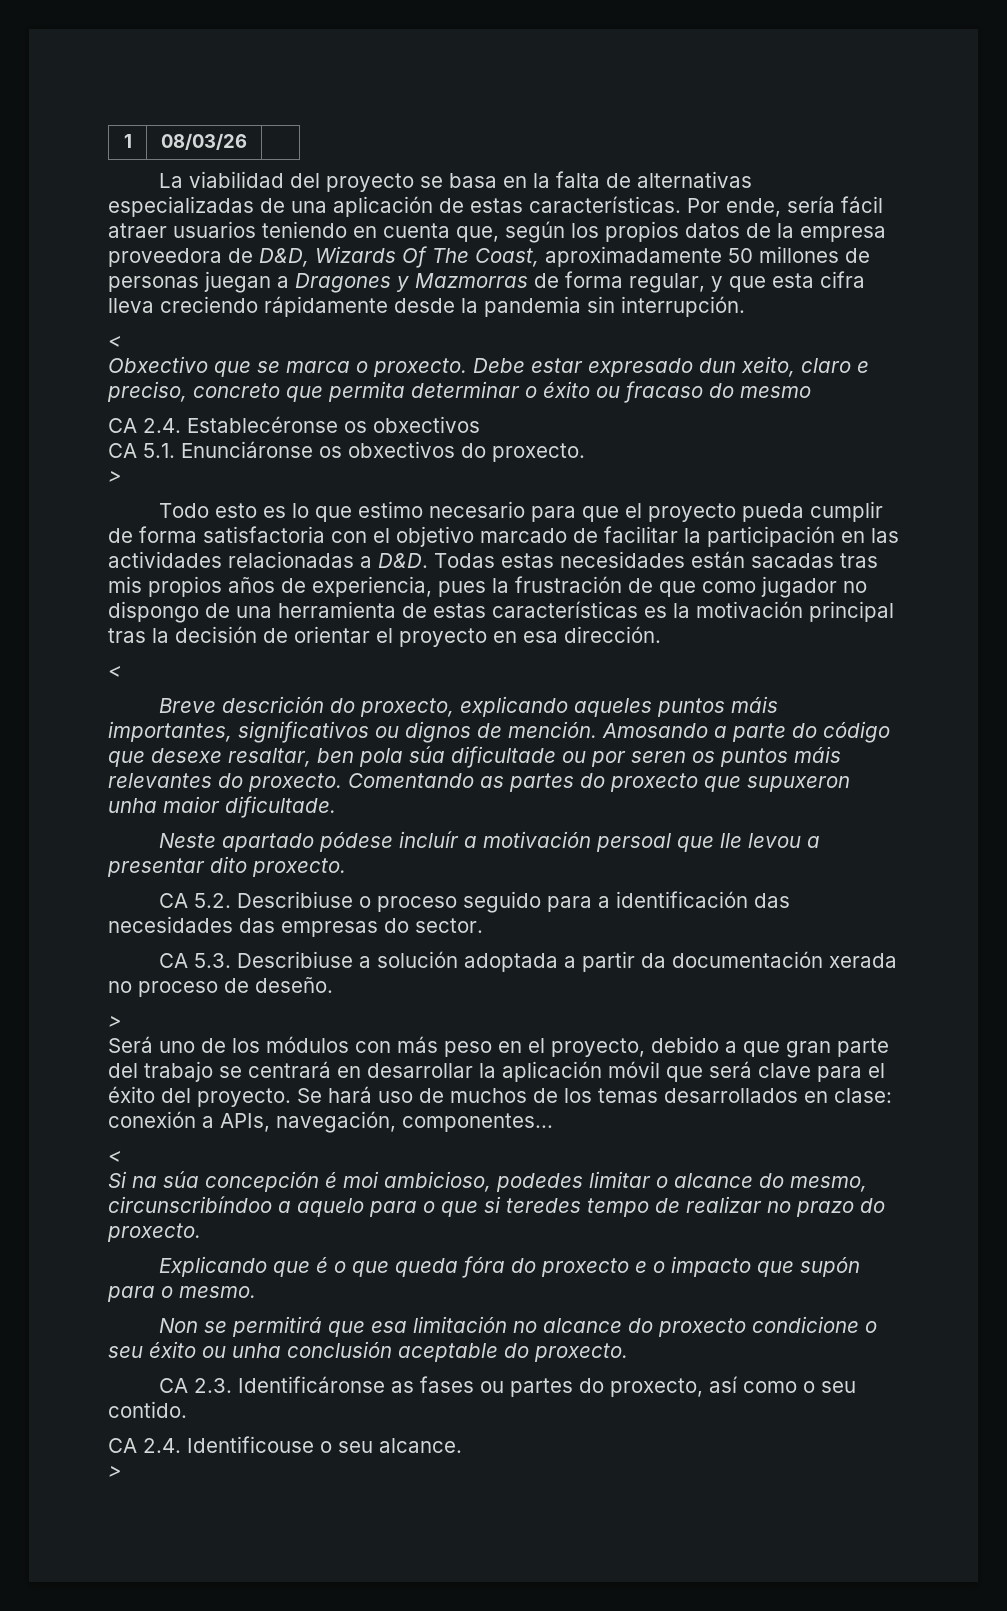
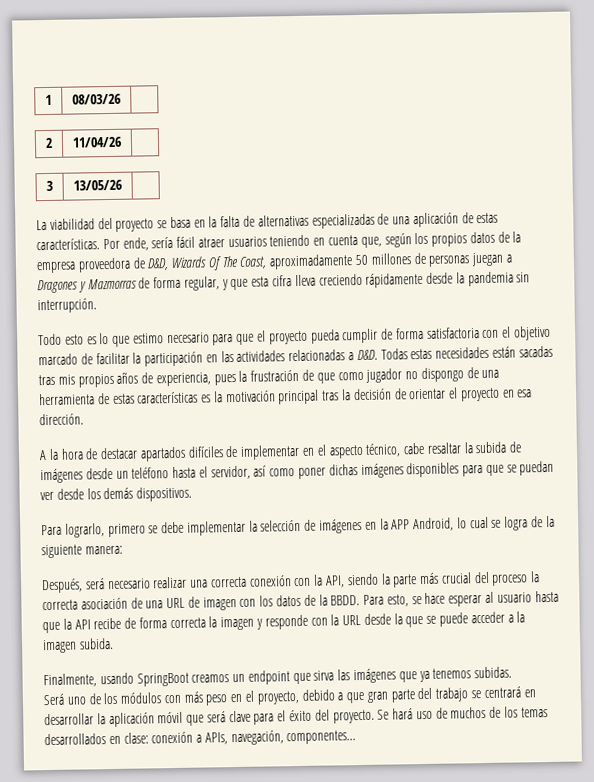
+ 2 | 11/04/26 |
+ 3 | 13/05/26 |
  Por ende, sería fácil atraer usuarios teniendo en cuenta que, según los propios datos de la empresa proveedora de D&D, Wizards Of The Coast, aproximadamente 50 millones de personas juegan a Dragones y Mazmorras de forma regular, y que esta cifra lleva creciendo rápidamente desde la pandemia sin interrupción.
- <
- Obxectivo que se marca o proxecto. Debe estar expresado dun xeito, claro e preciso, concreto que permita determinar o éxito ou fracaso do mesmo
- CA 2.4. Establecéronse os obxectivos
- CA 5.1. Enunciáronse os obxectivos do proxecto.
- >
  Todo esto es lo que estimo necesario para que el proyecto pueda cumplir de forma satisfactoria con el objetivo marcado de facilitar la participación en las actividades relacionadas a D&D. Todas estas necesidades están sacadas tras mis propios años de experiencia, pues la frustración de que como jugador no dispongo de una herramienta de estas características es la motivación principal tras la decisión de orientar el proyecto en esa dirección.
- <
- Breve descrición do proxecto, explicando aqueles puntos máis importantes, significativos ou dignos de mención. Amosando a parte do código que desexe resaltar, ben pola súa dificultade ou por seren os puntos máis relevantes do proxecto. Comentando as partes do proxecto que supuxeron unha maior dificultade.
- Neste apartado pódese incluír a motivación persoal que lle levou a presentar dito proxecto.
- CA 5.2. Describiuse o proceso seguido para a identificación das necesidades das empresas do sector.
- CA 5.3. Describiuse a solución adoptada a partir da documentación xerada no proceso de deseño.
- >
+ A la hora de destacar apartados difíciles de implementar en el aspecto técnico, cabe resaltar la subida de imágenes desde un teléfono hasta el servidor, así como poner dichas imágenes disponibles para que se puedan ver desde los demás dispositivos.
+ Para lograrlo, primero se debe implementar la selección de imágenes en la APP Android, lo cual se logra de la siguiente manera:
+ Después, será necesario realizar una correcta conexión con la API, siendo la parte más crucial del proceso la correcta asociación de una URL de imagen con los datos de la BBDD. Para esto, se hace esperar al usuario hasta que la API recibe de forma correcta la imagen y responde con la URL desde la que se puede acceder a la imagen subida.
+ Finalmente, usando SpringBoot creamos un endpoint que sirva las imágenes que ya tenemos subidas.
  Se hará uso de muchos de los temas desarrollados en clase: conexión a APIs, navegación, componentes...
- <
- Si na súa concepción é moi ambicioso, podedes limitar o alcance do mesmo, circunscribíndoo a aquelo para o que si teredes tempo de realizar no prazo do proxecto.
- Explicando que é o que queda fóra do proxecto e o impacto que supón para o mesmo.
- Non se permitirá que esa limitación no alcance do proxecto condicione o seu éxito ou unha conclusión aceptable do proxecto.
- CA 2.3. Identificáronse as fases ou partes do proxecto, así como o seu contido.
- CA 2.4. Identificouse o seu alcance.
- >

